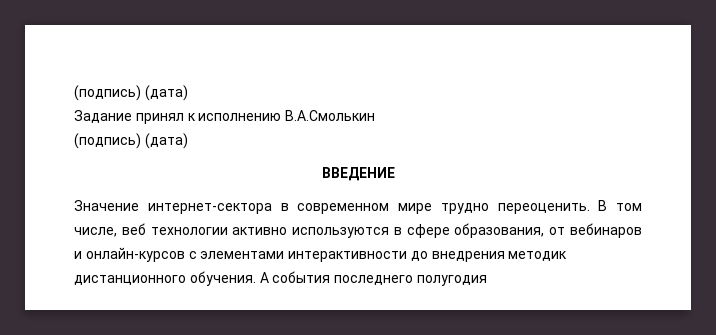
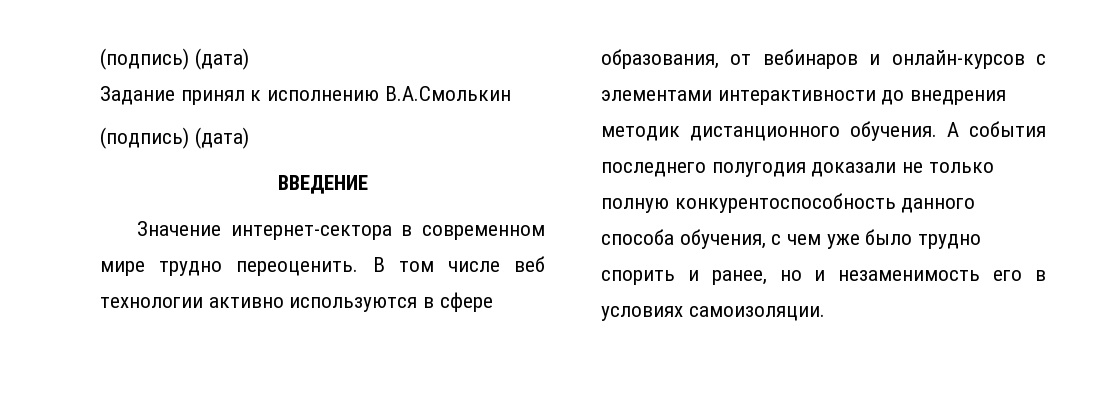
- В том числе, веб технологии активно используются в сфере образования, от вебинаров и онлайн-курсов с элементами интерактивности до внедрения методик дистанционного обучения.
+ В том числе веб технологии активно используются в сфере образования, от вебинаров и онлайн-курсов с элементами интерактивности до внедрения методик дистанционного обучения.
- А события последнего полугодия
+ А события последнего полугодия доказали не только полную конкурентоспособность данного способа обучения, с чем уже было трудно спорить и ранее, но и незаменимость его в условиях самоизоляции.

